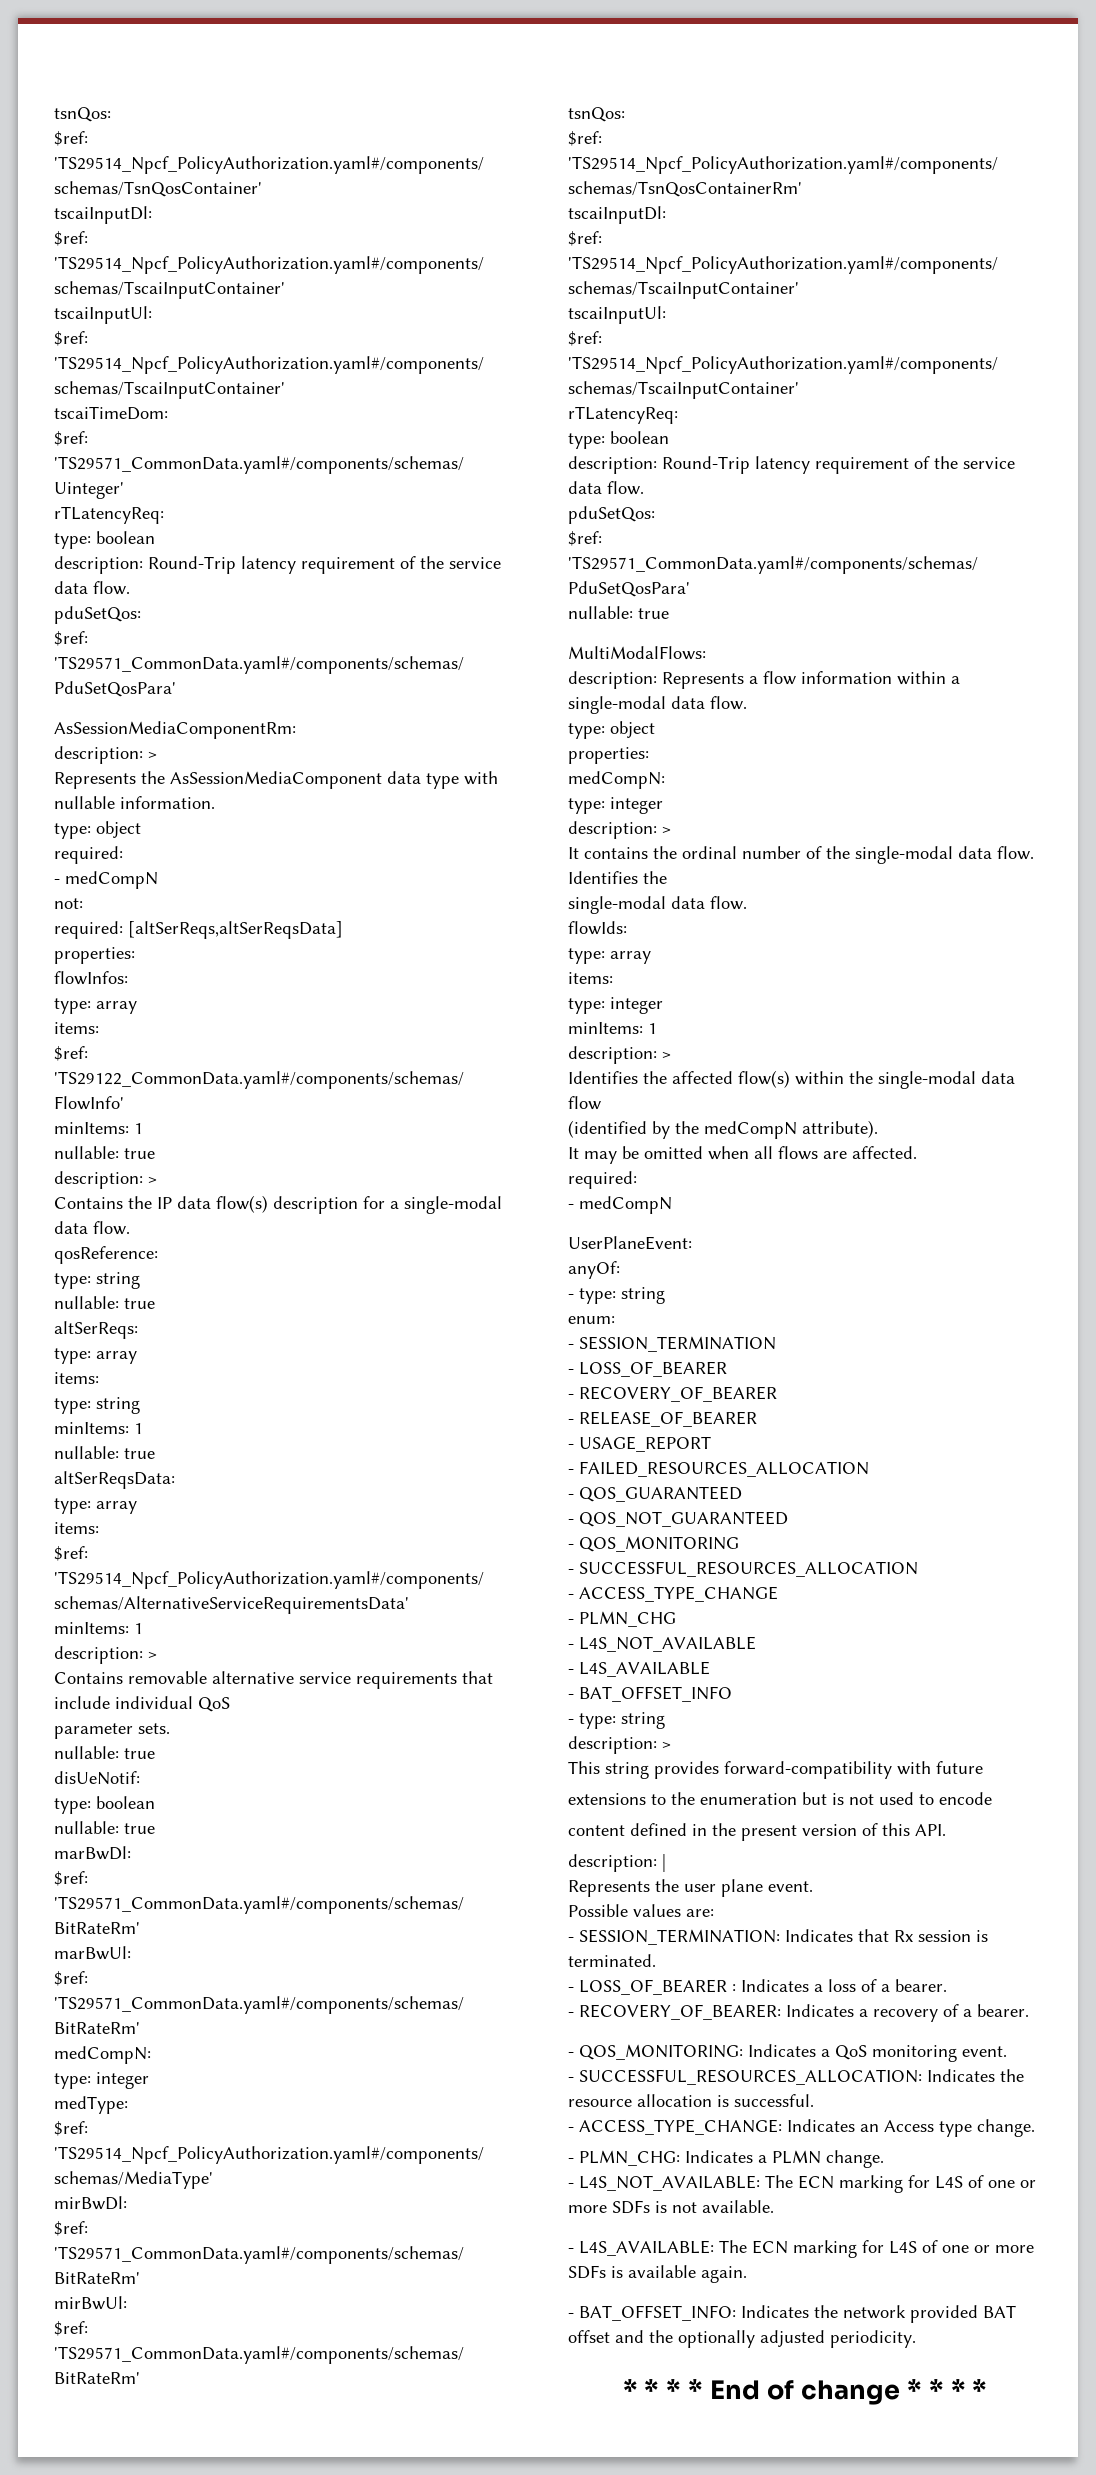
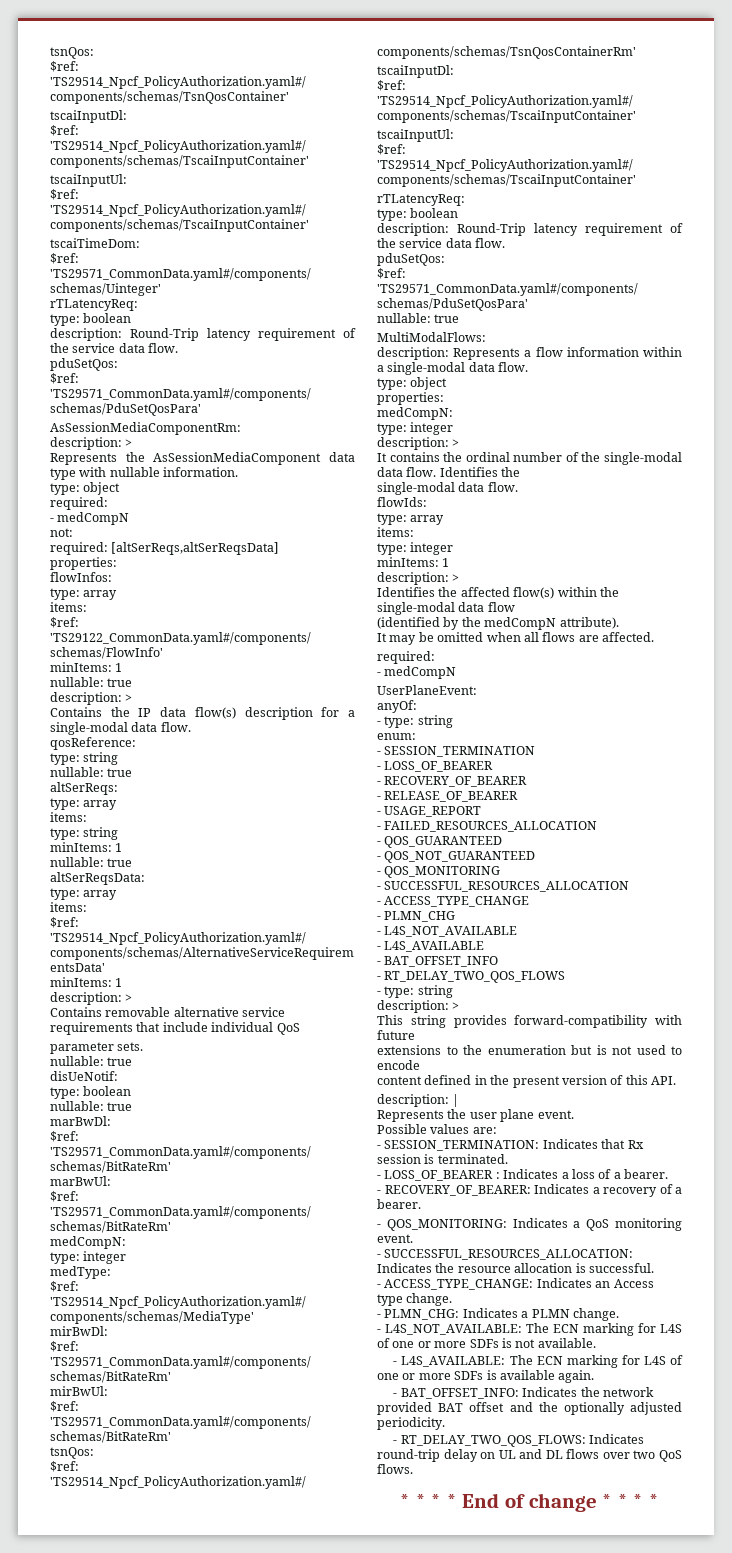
+ - RT_DELAY_TWO_QOS_FLOWS
+ - RT_DELAY_TWO_QOS_FLOWS: Indicates round-trip delay on UL and DL flows over two QoS flows.

